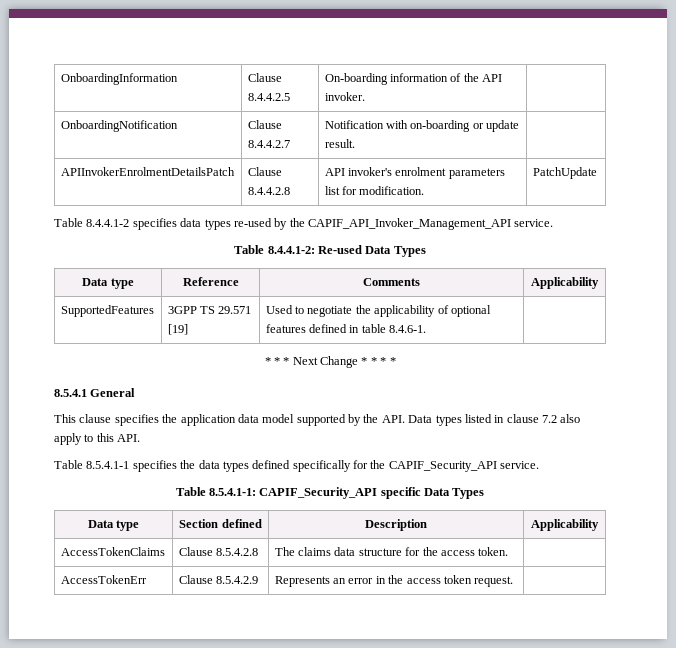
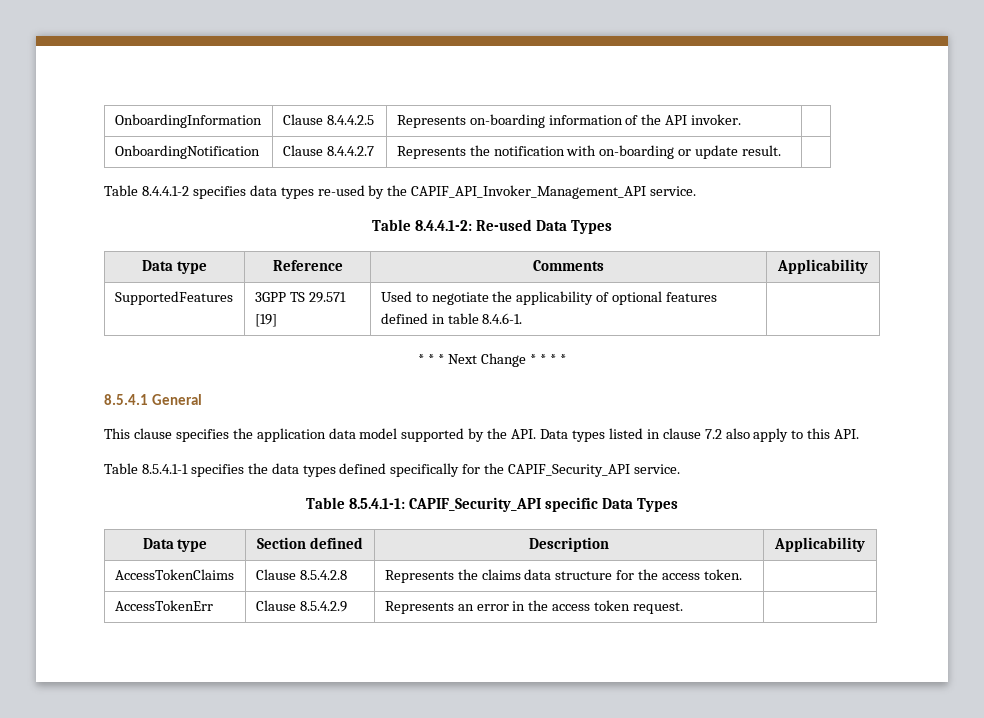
- OnboardingInformation | Clause 8.4.4.2.5 | On-boarding information of the API invoker. |
+ OnboardingInformation | Clause 8.4.4.2.5 | Represents on-boarding information of the API invoker. |
- OnboardingNotification | Clause 8.4.4.2.7 | Notification with on-boarding or update result. |
+ OnboardingNotification | Clause 8.4.4.2.7 | Represents the notification with on-boarding or update result. |
- APIInvokerEnrolmentDetailsPatch | Clause 8.4.4.2.8 | API invoker's enrolment parameters list for modification. | PatchUpdate
- AccessTokenClaims | Clause 8.5.4.2.8 | The claims data structure for the access token. |
+ AccessTokenClaims | Clause 8.5.4.2.8 | Represents the claims data structure for the access token. |

